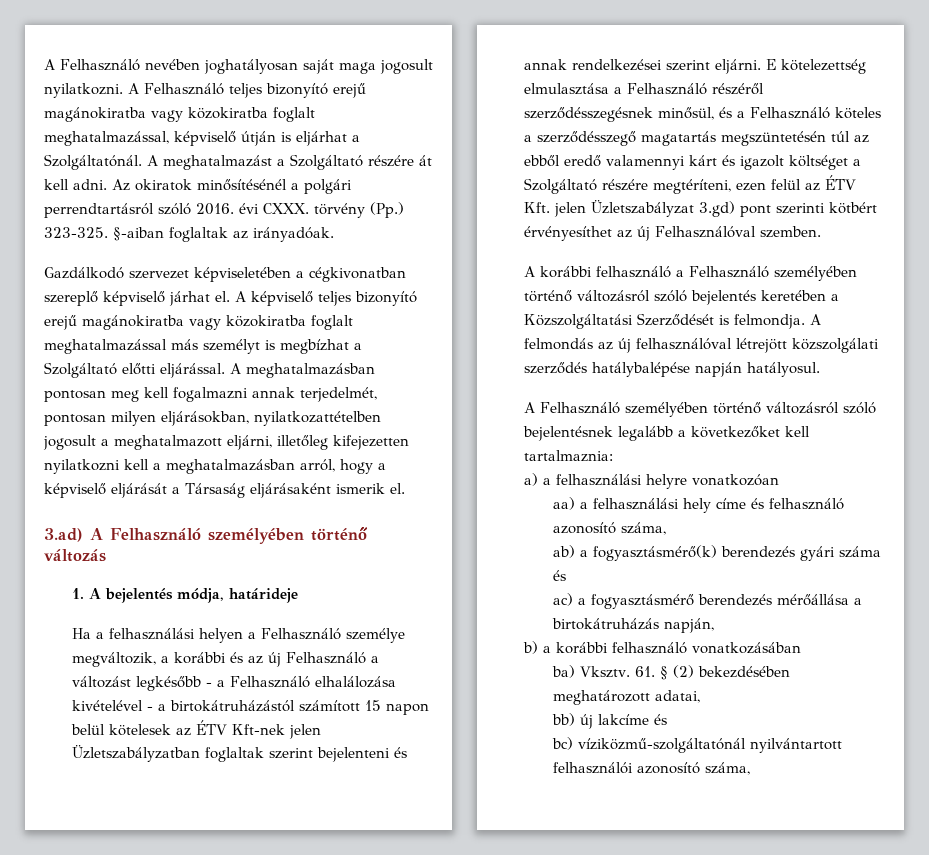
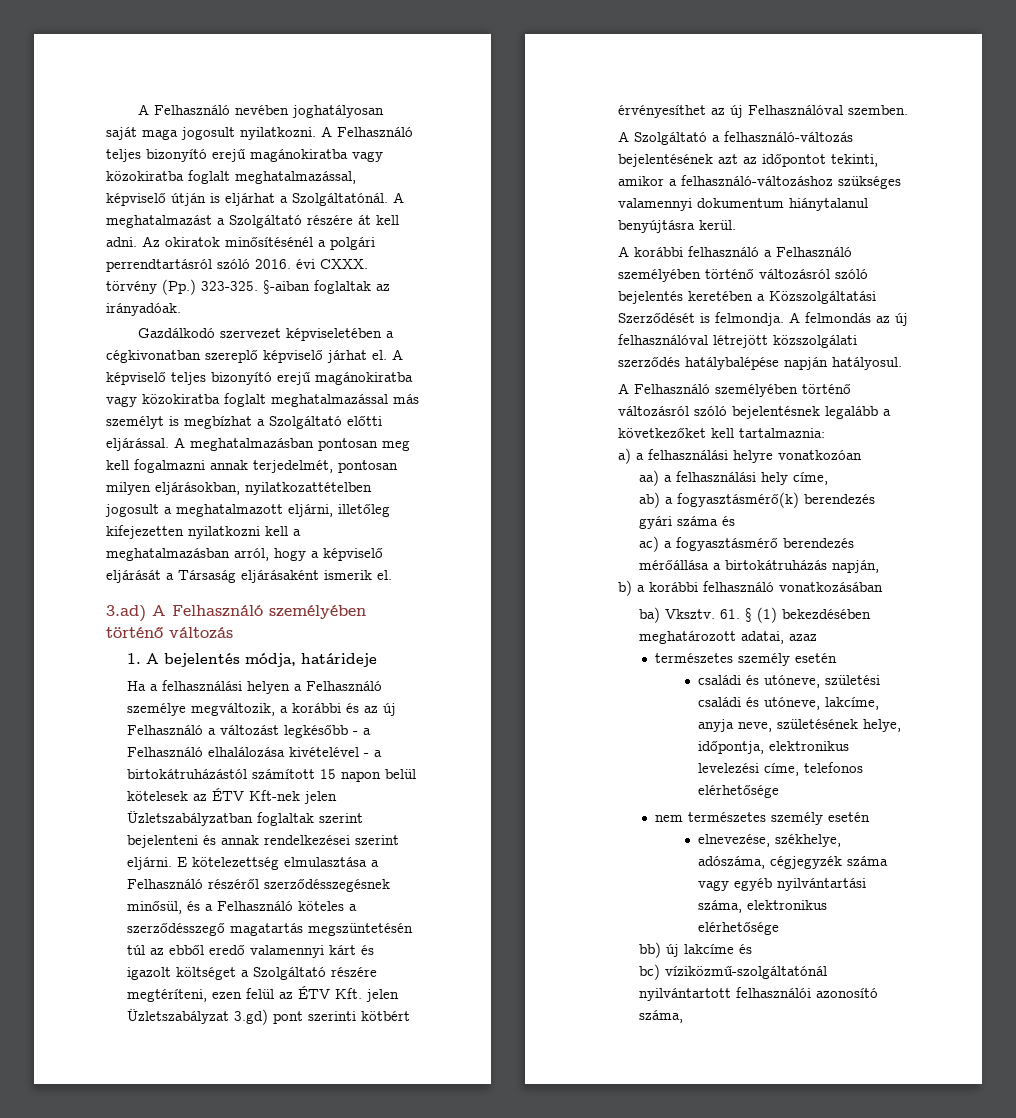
+ A Szolgáltató a felhasználó-változás bejelentésének azt az időpontot tekinti, amikor a felhasználó-változáshoz szükséges valamennyi dokumentum hiánytalanul benyújtásra kerül.
- aa) a felhasználási hely címe és felhasználó azonosító száma,
+ aa) a felhasználási hely címe,
- 61. § (2) bekezdésében meghatározott adatai,
+ 61. § (1) bekezdésében meghatározott adatai, azaz
+ természetes személy esetén
+ családi és utóneve, születési családi és utóneve, lakcíme, anyja neve, születésének helye, időpontja, elektronikus levelezési címe, telefonos elérhetősége
+ nem természetes személy esetén
+ elnevezése, székhelye, adószáma, cégjegyzék száma vagy egyéb nyilvántartási száma, elektronikus elérhetősége

